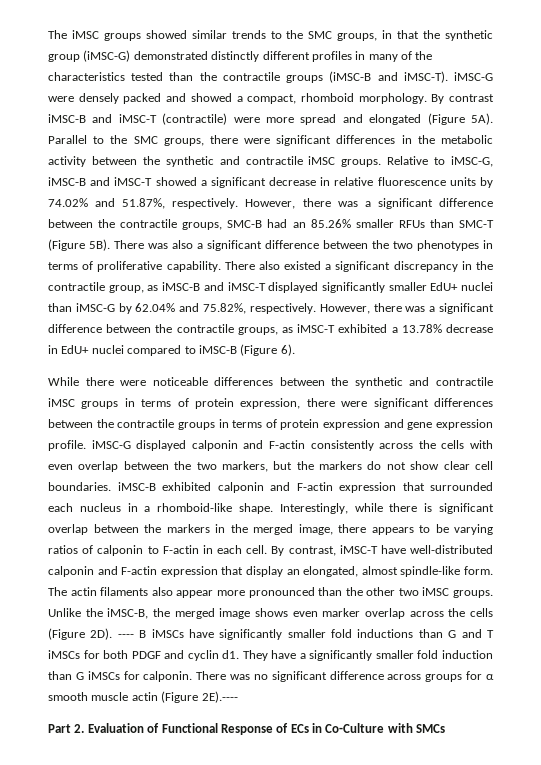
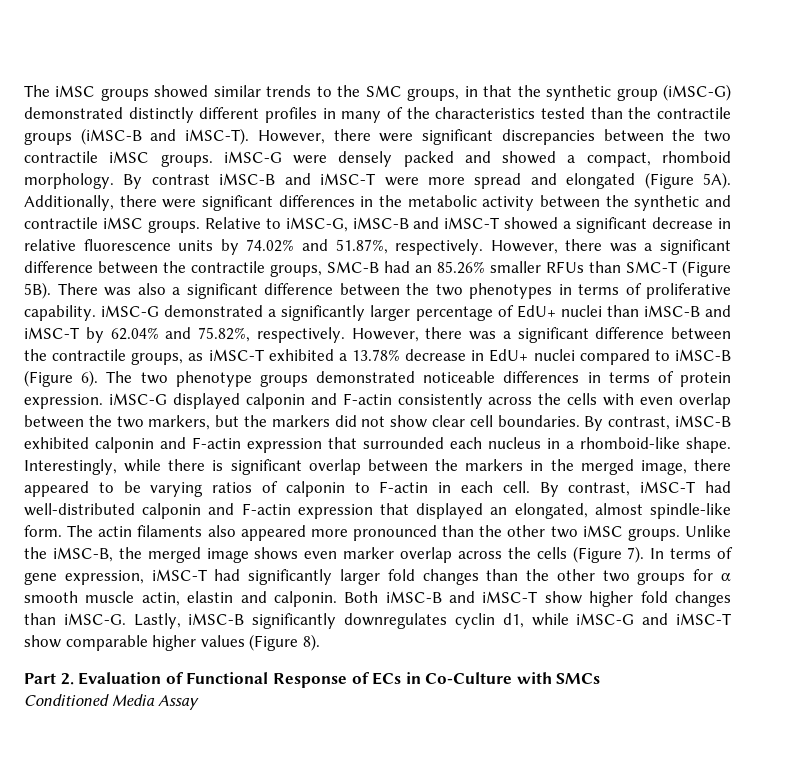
- The iMSC groups showed similar trends to the SMC groups, in that the synthetic group (iMSC-G) demonstrated distinctly different profiles in many of the characteristics tested than the contractile groups (iMSC-B and iMSC-T). iMSC-G were densely packed and showed a compact, rhomboid morphology.
+ The iMSC groups showed similar trends to the SMC groups, in that the synthetic group (iMSC-G) demonstrated distinctly different profiles in many of the characteristics tested than the contractile groups (iMSC-B and iMSC-T). However, there were significant discrepancies between the two contractile iMSC groups. iMSC-G were densely packed and showed a compact, rhomboid morphology.
- By contrast iMSC-B and iMSC-T (contractile) were more spread and elongated (Figure 5A).
+ By contrast iMSC-B and iMSC-T were more spread and elongated (Figure 5A).
- Parallel to the SMC groups, there were significant differences in the metabolic activity between the synthetic and contractile iMSC groups.
+ Additionally, there were significant differences in the metabolic activity between the synthetic and contractile iMSC groups.
- There was also a significant difference between the two phenotypes in terms of proliferative capability. There also existed a significant discrepancy in the contractile group, as iMSC-B and iMSC-T displayed significantly smaller EdU+ nuclei than iMSC-G by 62.04% and 75.82%, respectively.
+ There was also a significant difference between the two phenotypes in terms of proliferative capability. iMSC-G demonstrated a significantly larger percentage of EdU+ nuclei than iMSC-B and iMSC-T by 62.04% and 75.82%, respectively.
- However, there was a significant difference between the contractile groups, as iMSC-T exhibited a 13.78% decrease in EdU+ nuclei compared to iMSC-B (Figure 6).
- While there were noticeable differences between the synthetic and contractile iMSC groups in terms of protein expression, there were significant differences between the contractile groups in terms of protein expression and gene expression profile. iMSC-G displayed calponin and F-actin consistently across the cells with even overlap between the two markers, but the markers do not show clear cell boundaries. iMSC-B exhibited calponin and F-actin expression that surrounded each nucleus in a rhomboid-like shape.
+ However, there was a significant difference between the contractile groups, as iMSC-T exhibited a 13.78% decrease in EdU+ nuclei compared to iMSC-B (Figure 6). The two phenotype groups demonstrated noticeable differences in terms of protein expression. iMSC-G displayed calponin and F-actin consistently across the cells with even overlap between the two markers, but the markers did not show clear cell boundaries. By contrast, iMSC-B exhibited calponin and F-actin expression that surrounded each nucleus in a rhomboid-like shape.
- Interestingly, while there is significant overlap between the markers in the merged image, there appears to be varying ratios of calponin to F-actin in each cell.
+ Interestingly, while there is significant overlap between the markers in the merged image, there appeared to be varying ratios of calponin to F-actin in each cell.
- By contrast, iMSC-T have well-distributed calponin and F-actin expression that display an elongated, almost spindle-like form.
+ By contrast, iMSC-T had well-distributed calponin and F-actin expression that displayed an elongated, almost spindle-like form.
- The actin filaments also appear more pronounced than the other two iMSC groups.
+ The actin filaments also appeared more pronounced than the other two iMSC groups.
- Unlike the iMSC-B, the merged image shows even marker overlap across the cells (Figure 2D). ---- B iMSCs have significantly smaller fold inductions than G and T iMSCs for both PDGF and cyclin d1. They have a significantly smaller fold induction than G iMSCs for calponin. There was no significant difference across groups for α smooth muscle actin (Figure 2E).----
+ Unlike the iMSC-B, the merged image shows even marker overlap across the cells (Figure 7). In terms of gene expression, iMSC-T had significantly larger fold changes than the other two groups for α smooth muscle actin, elastin and calponin. Both iMSC-B and iMSC-T show higher fold changes than iMSC-G. Lastly, iMSC-B significantly downregulates cyclin d1, while iMSC-G and iMSC-T show comparable higher values (Figure 8).
+ Conditioned Media Assay

